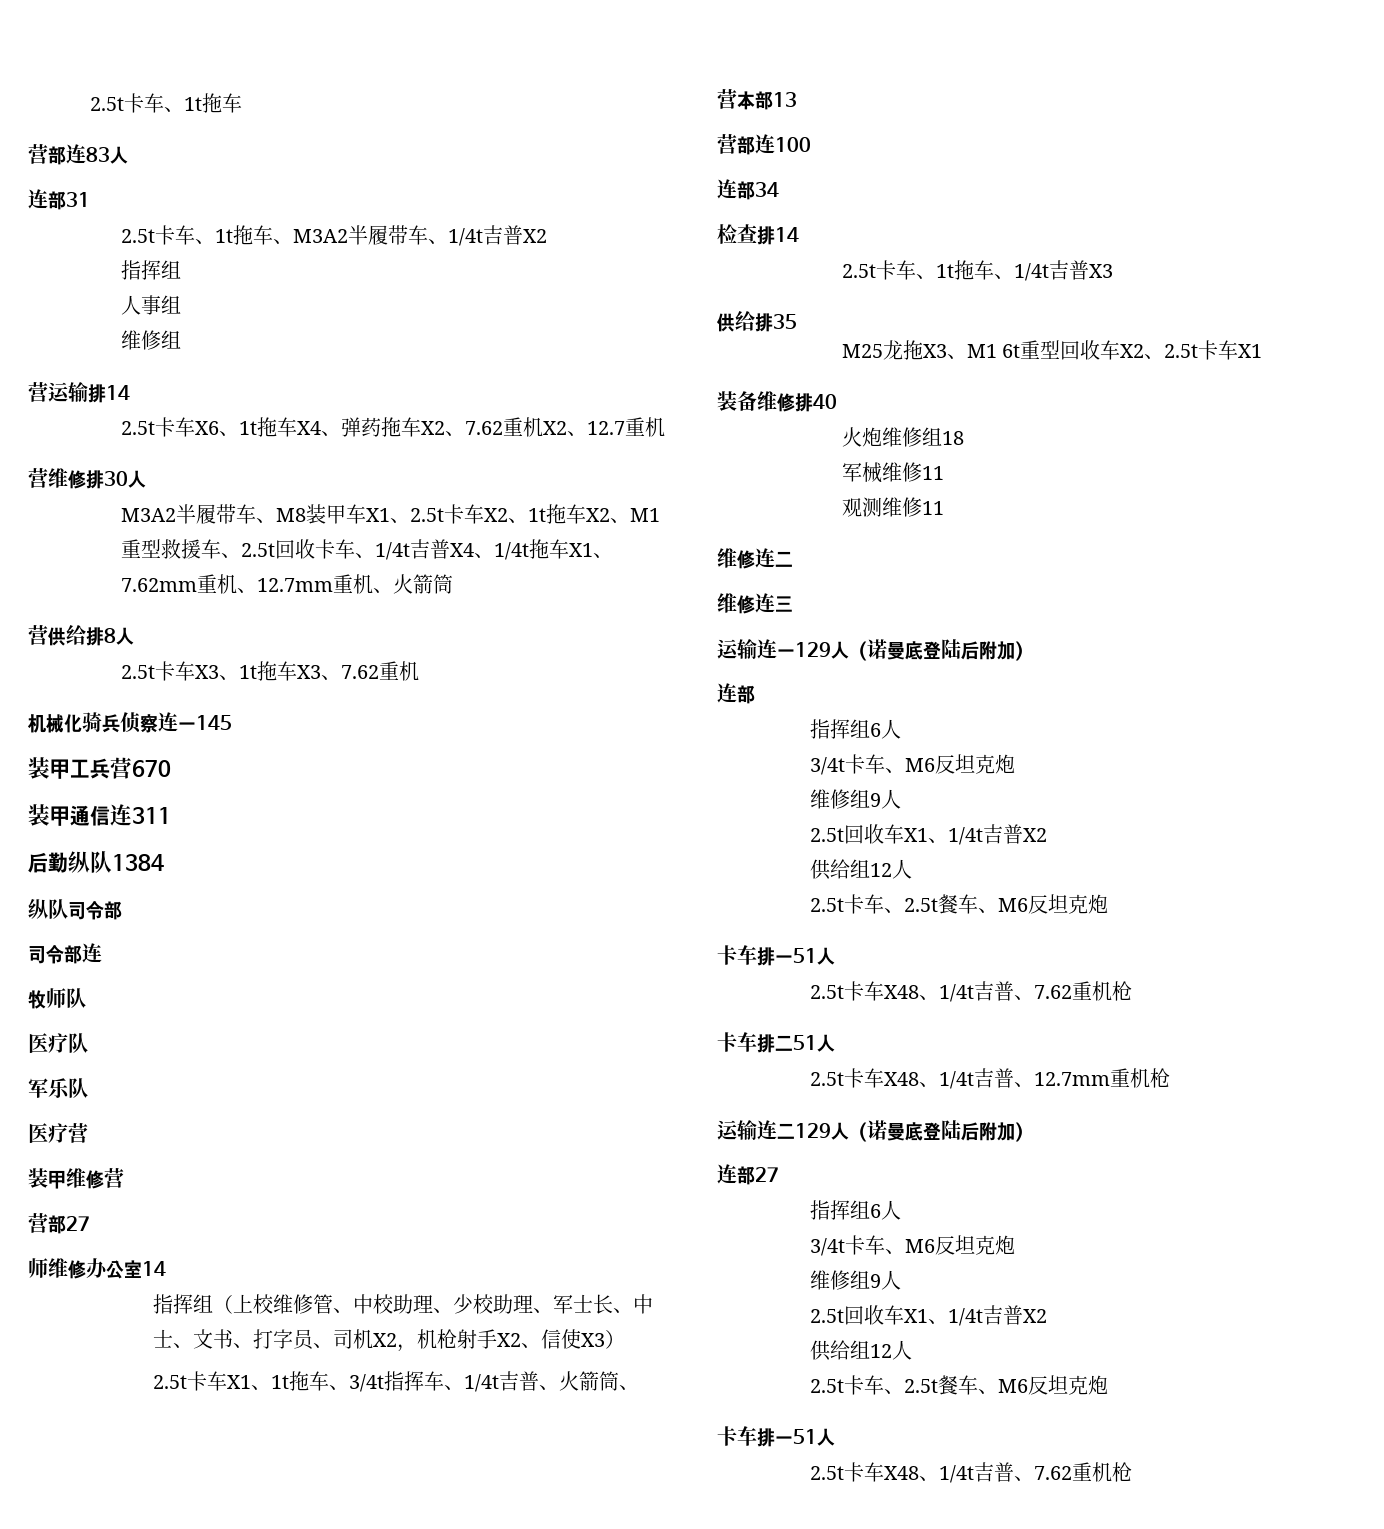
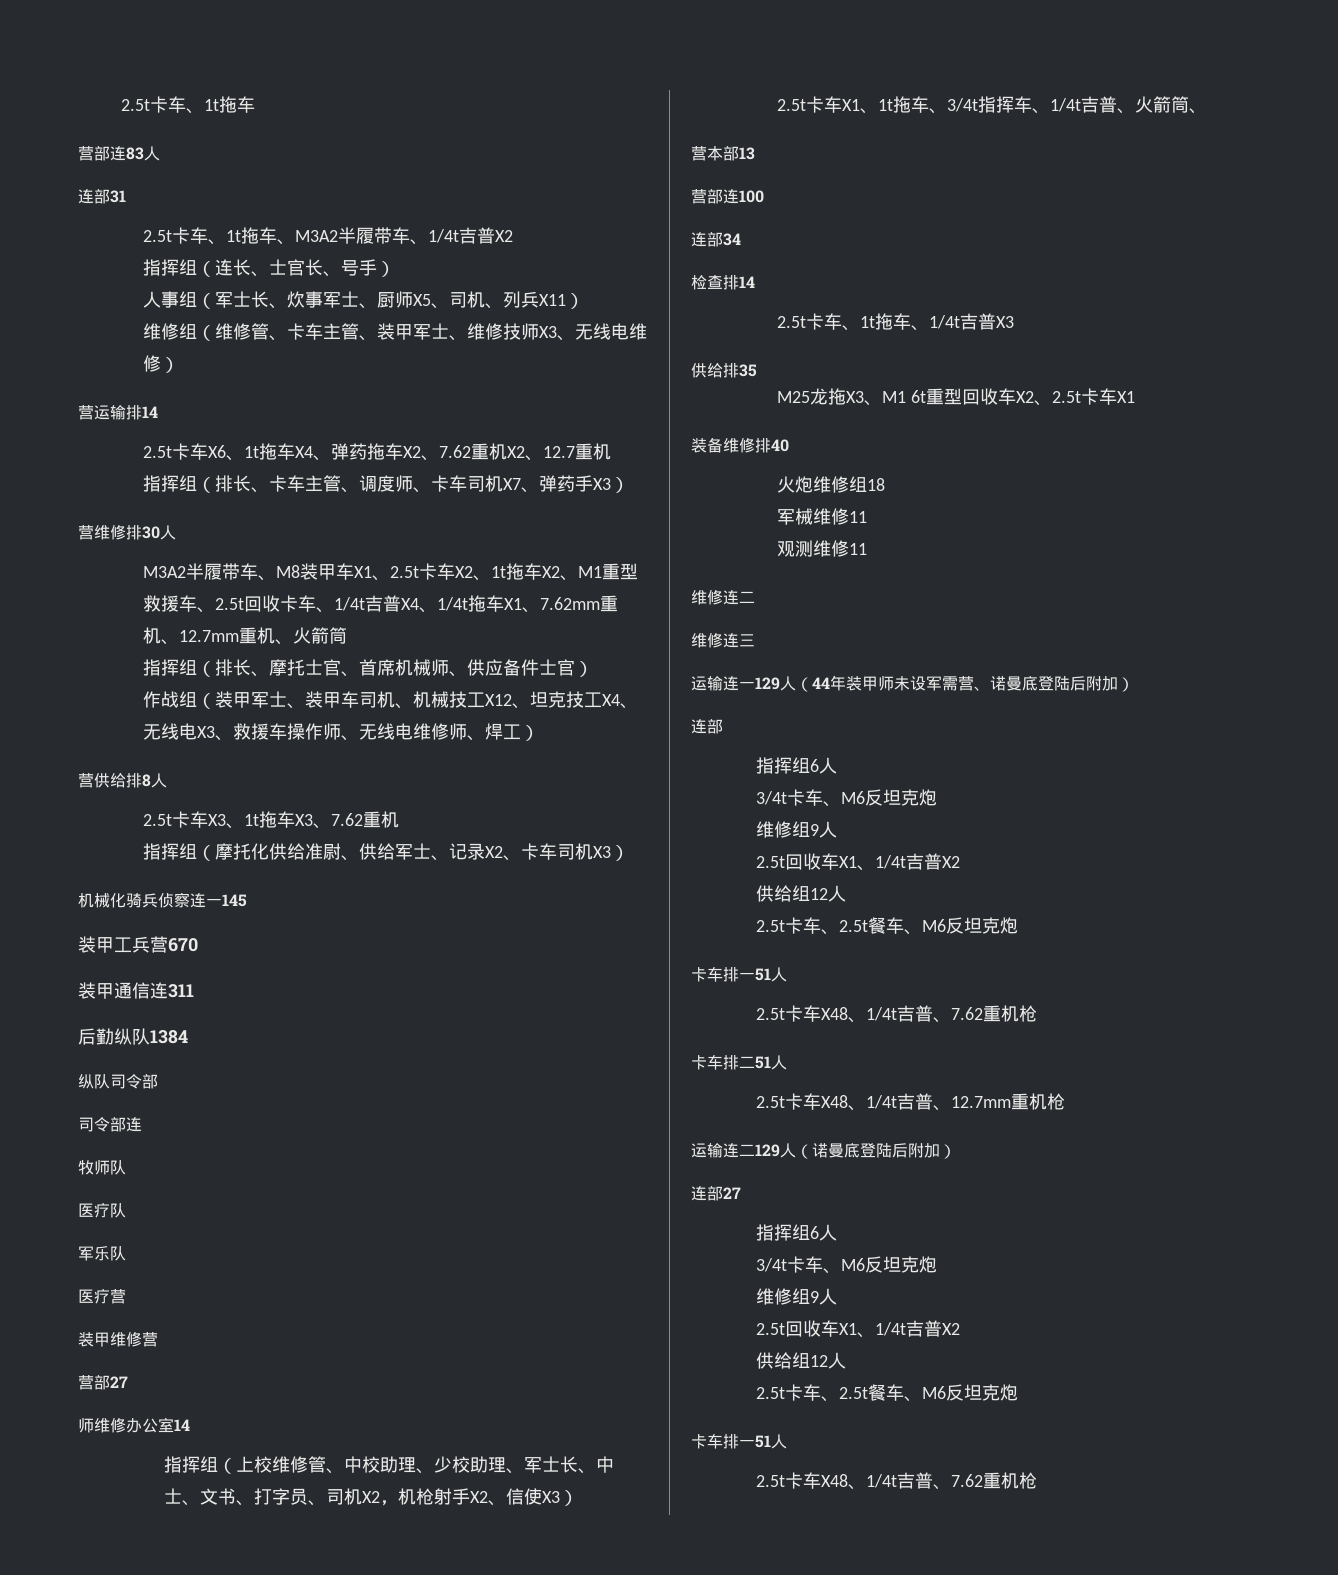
  2.5t卡车、1t拖车、M3A2半履带车、1/4t吉普X2
- 指挥组
- 人事组
- 维修组
+ 指挥组（连长、士官长、号手）
+ 人事组（军士长、炊事军士、厨师X5、司机、列兵X11）
+ 维修组（维修管、卡车主管、装甲军士、维修技师X3、无线电维修）
+ 指挥组（排长、卡车主管、调度师、卡车司机X7、弹药手X3）
+ 指挥组（排长、摩托士官、首席机械师、供应备件士官）
+ 作战组（装甲军士、装甲车司机、机械技工X12、坦克技工X4、无线电X3、救援车操作师、无线电维修师、焊工）
+ 指挥组（摩托化供给准尉、供给军士、记录X2、卡车司机X3）
- 运输连一129人（诺曼底登陆后附加）
+ 运输连一129人（44年装甲师未设军需营、诺曼底登陆后附加）

